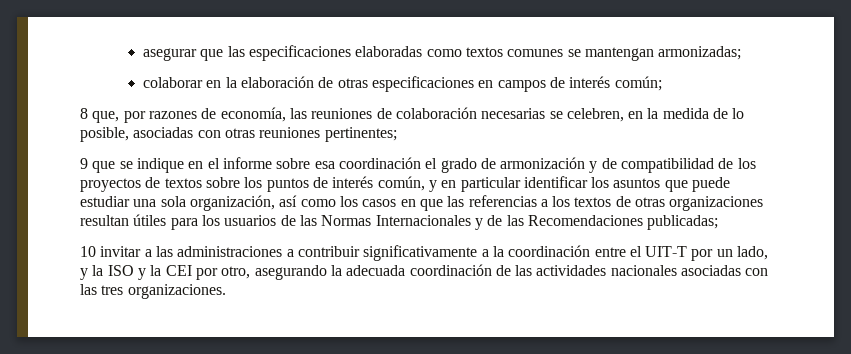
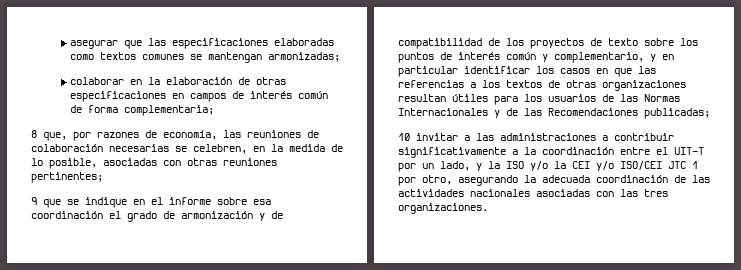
- colaborar en la elaboración de otras especificaciones en campos de interés común;
+ colaborar en la elaboración de otras especificaciones en campos de interés común de forma complementaria;
- 9 que se indique en el informe sobre esa coordinación el grado de armonización y de compatibilidad de los proyectos de textos sobre los puntos de interés común, y en particular identificar los asuntos que puede estudiar una sola organización, así como los casos en que las referencias a los textos de otras organizaciones resultan útiles para los usuarios de las Normas Internacionales y de las Recomendaciones publicadas;
+ 9 que se indique en el informe sobre esa coordinación el grado de armonización y de compatibilidad de los proyectos de texto sobre los puntos de interés común y complementario, y en particular identificar los casos en que las referencias a los textos de otras organizaciones resultan útiles para los usuarios de las Normas Internacionales y de las Recomendaciones publicadas;
- 10 invitar a las administraciones a contribuir significativamente a la coordinación entre el UIT-T por un lado, y la ISO y la CEI por otro, asegurando la adecuada coordinación de las actividades nacionales asociadas con las tres organizaciones.
+ 10 invitar a las administraciones a contribuir significativamente a la coordinación entre el UIT-T por un lado, y la ISO y/o la CEI y/o ISO/CEI JTC 1 por otro, asegurando la adecuada coordinación de las actividades nacionales asociadas con las tres organizaciones.

